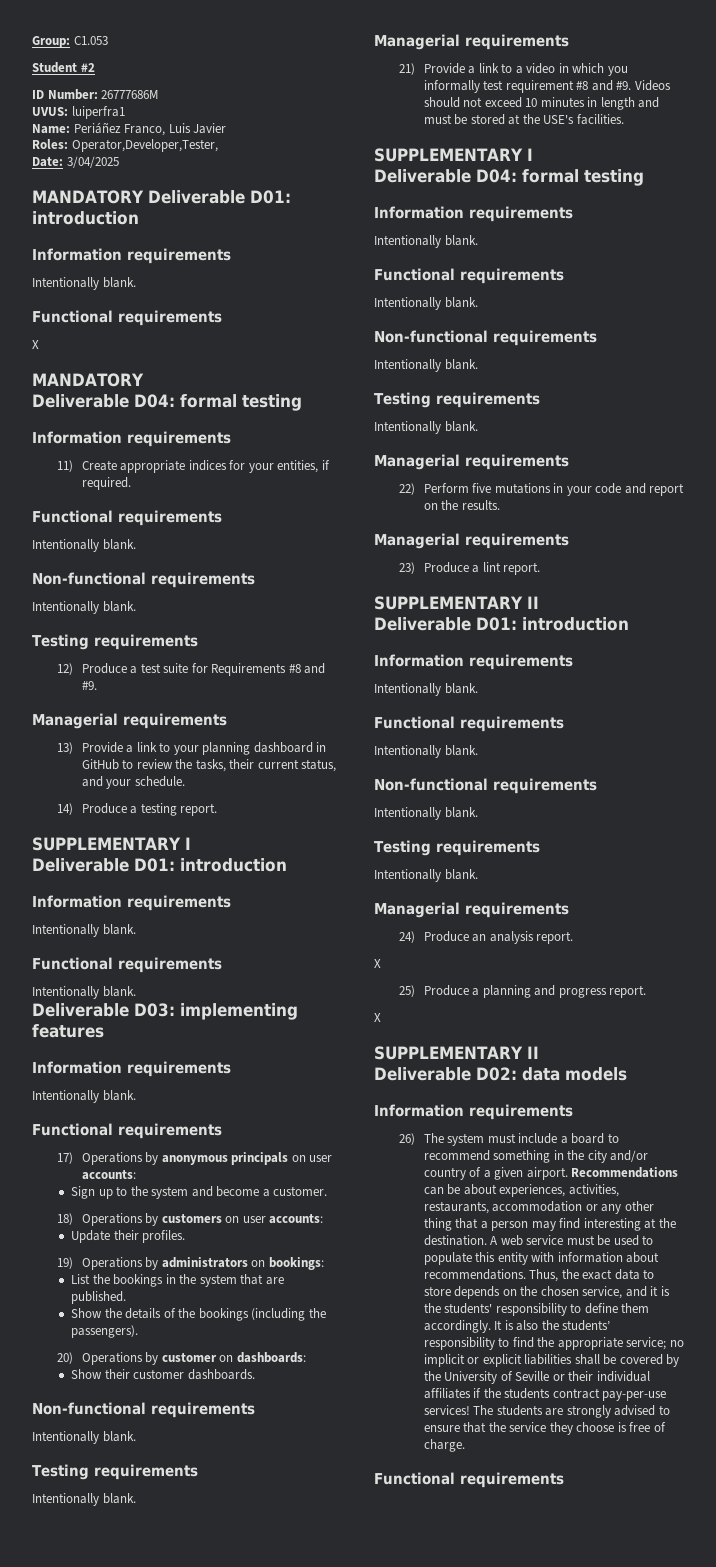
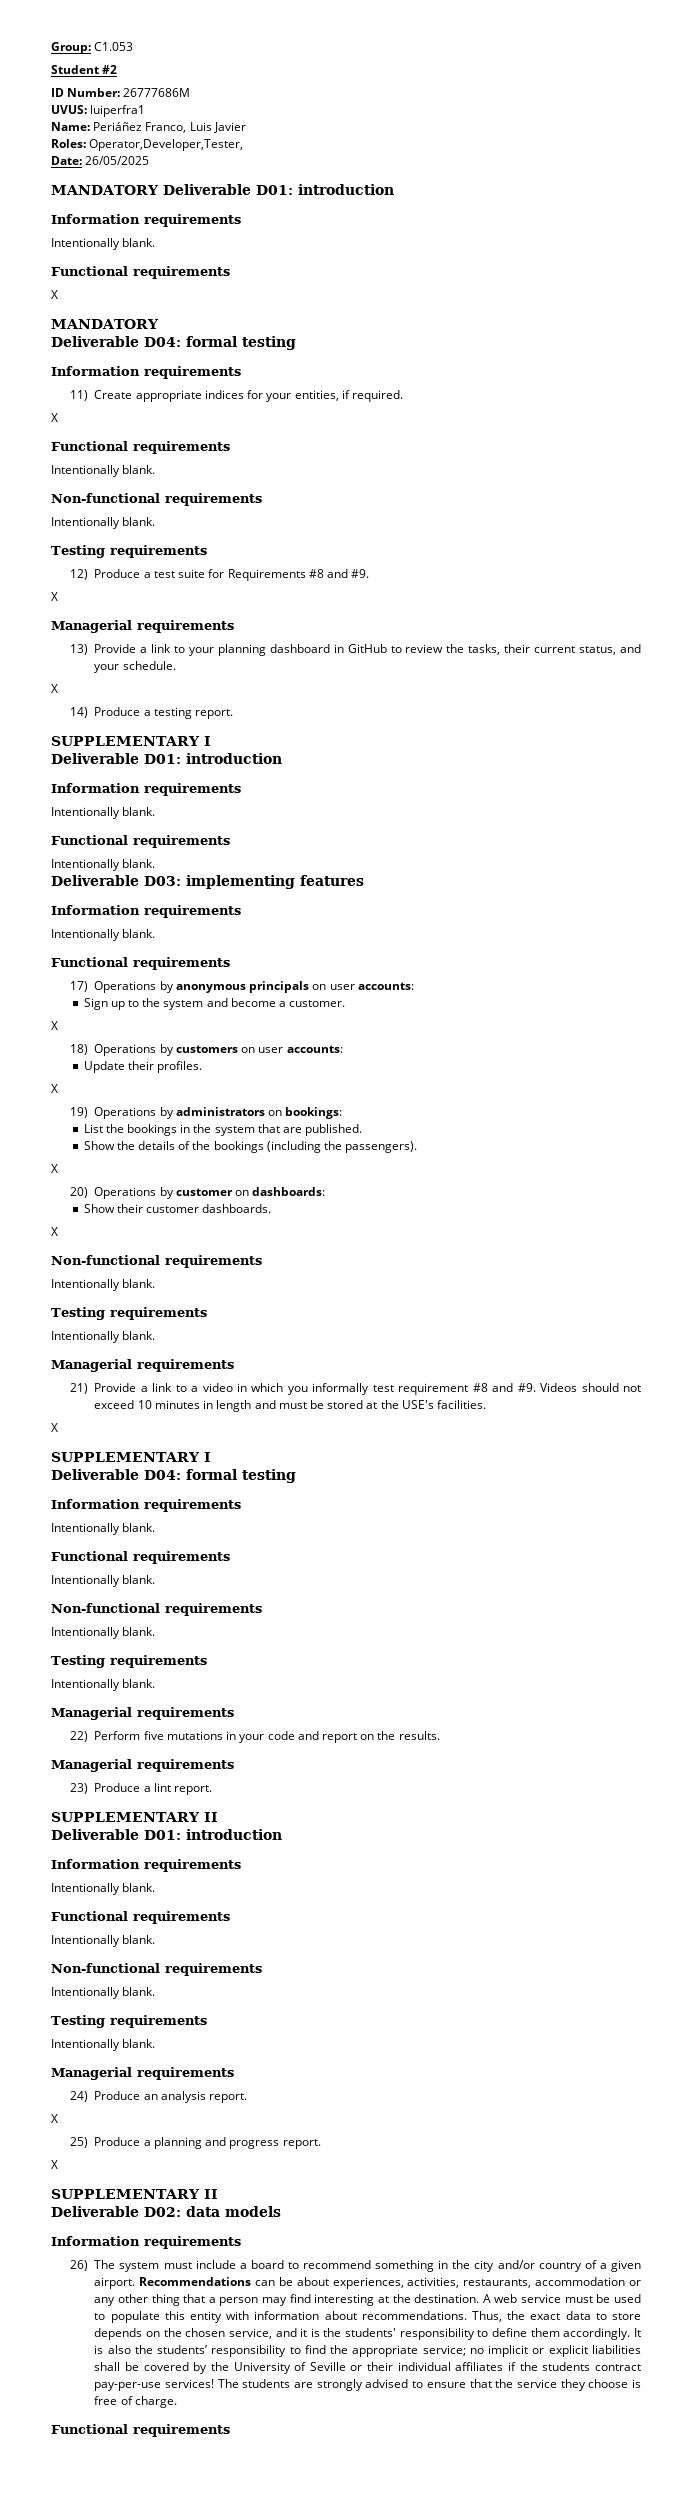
- Date: 3/04/2025
+ Date: 26/05/2025
  11) Create appropriate indices for your entities, if required.
+ X
  12) Produce a test suite for Requirements #8 and #9.
+ X
  13) Provide a link to your planning dashboard in GitHub to review the tasks, their current status, and your schedule.
+ X
  Sign up to the system and become a customer.
+ X
  Update their profiles.
+ X
  Show the details of the bookings (including the passengers).
+ X
  Show their customer dashboards.
+ X
  Videos should not exceed 10 minutes in length and must be stored at the USE's facilities.
+ X

